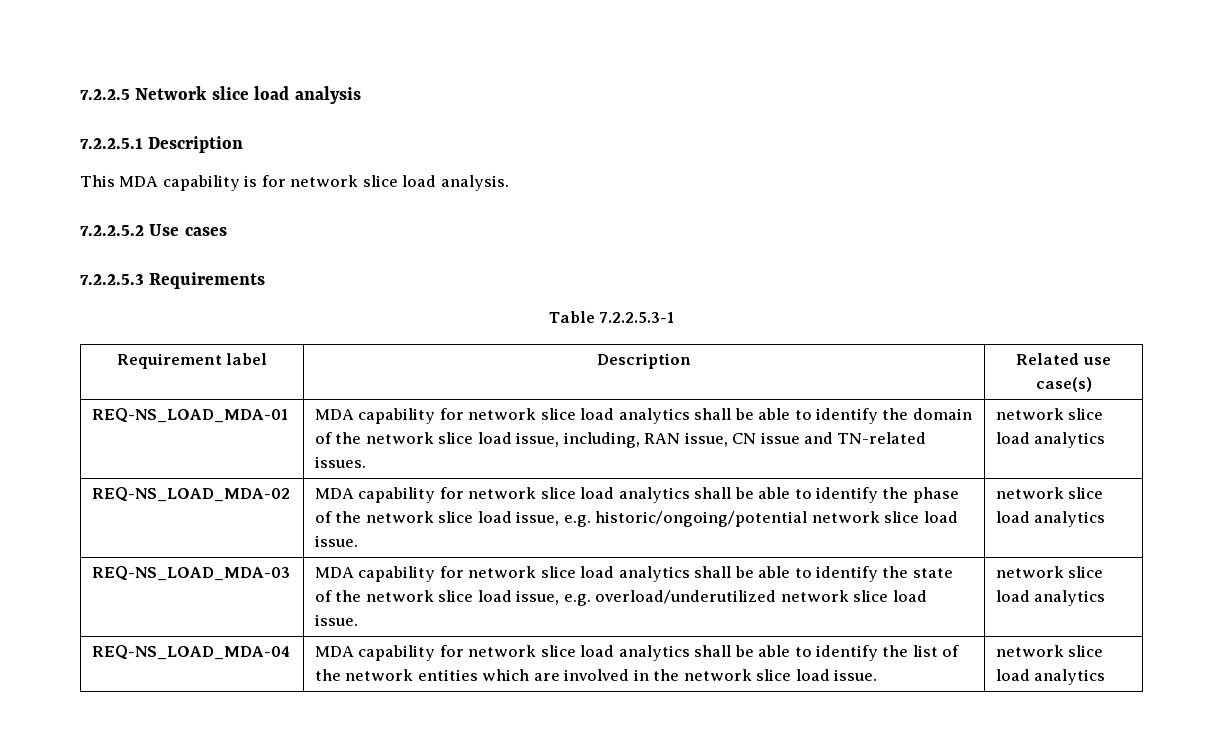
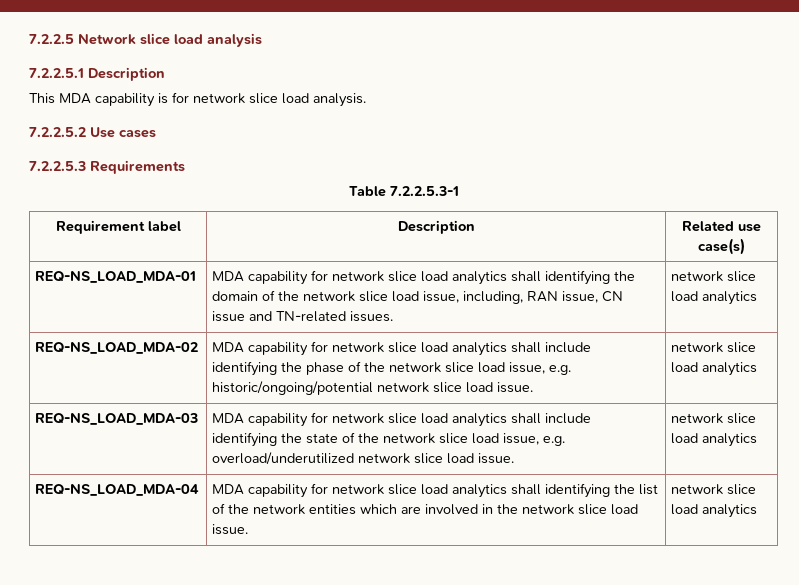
- REQ-NS_LOAD_MDA-01 | MDA capability for network slice load analytics shall be able to identify the domain of the network slice load issue, including, RAN issue, CN issue and TN-related issues. | network slice load analytics
+ REQ-NS_LOAD_MDA-01 | MDA capability for network slice load analytics shall identifying the domain of the network slice load issue, including, RAN issue, CN issue and TN-related issues. | network slice load analytics
- REQ-NS_LOAD_MDA-02 | MDA capability for network slice load analytics shall be able to identify the phase of the network slice load issue, e.g. historic/ongoing/potential network slice load issue. | network slice load analytics
+ REQ-NS_LOAD_MDA-02 | MDA capability for network slice load analytics shall include identifying the phase of the network slice load issue, e.g. historic/ongoing/potential network slice load issue. | network slice load analytics
- REQ-NS_LOAD_MDA-03 | MDA capability for network slice load analytics shall be able to identify the state of the network slice load issue, e.g. overload/underutilized network slice load issue. | network slice load analytics
+ REQ-NS_LOAD_MDA-03 | MDA capability for network slice load analytics shall include identifying the state of the network slice load issue, e.g. overload/underutilized network slice load issue. | network slice load analytics
- REQ-NS_LOAD_MDA-04 | MDA capability for network slice load analytics shall be able to identify the list of the network entities which are involved in the network slice load issue. | network slice load analytics
+ REQ-NS_LOAD_MDA-04 | MDA capability for network slice load analytics shall identifying the list of the network entities which are involved in the network slice load issue. | network slice load analytics

